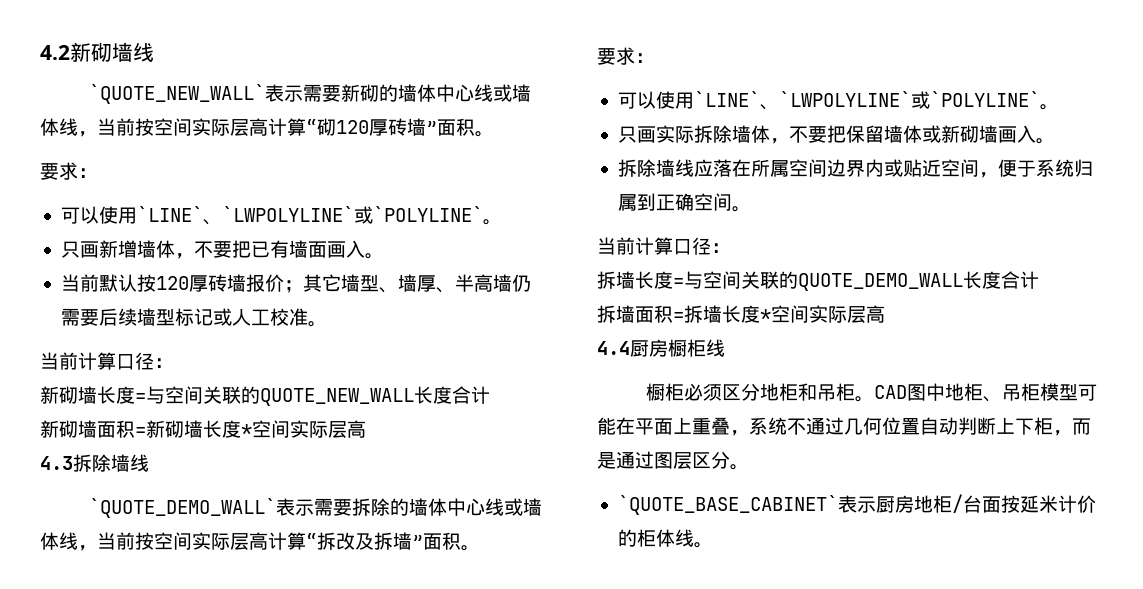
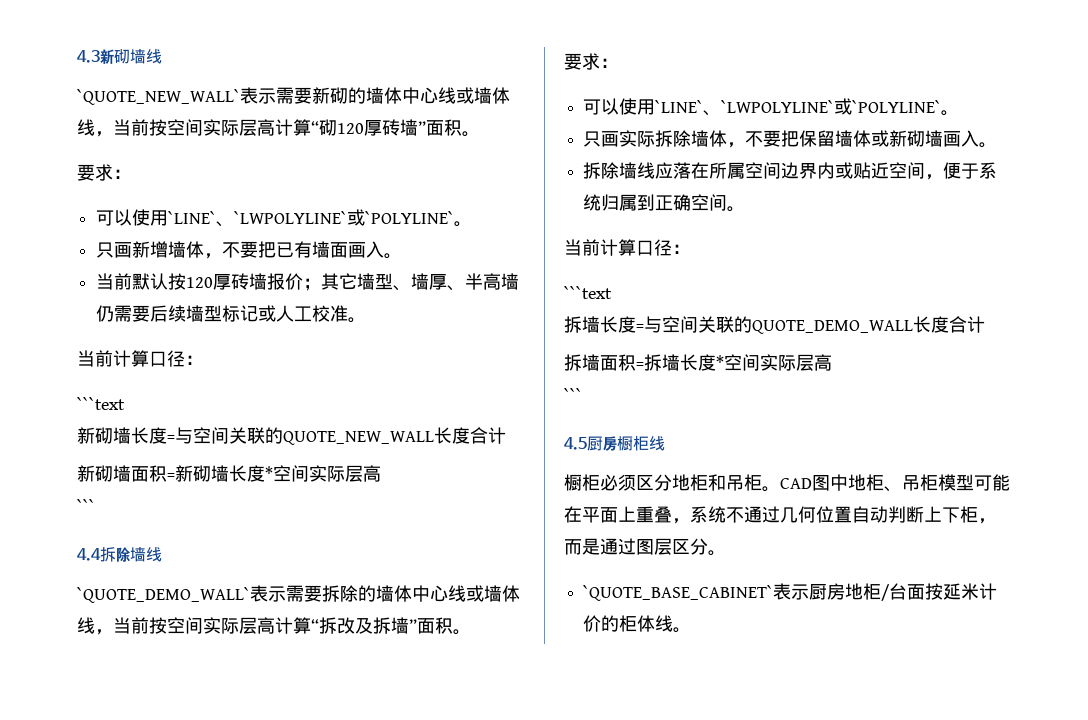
- 4.2新砌墙线
+ 4.3新砌墙线
  当前默认按120厚砖墙报价；其它墙型、墙厚、半高墙仍需要后续墙型标记或人工校准。
  当前计算口径：
+ ```text
  新砌墙面积=新砌墙长度*空间实际层高
- 4.3拆除墙线
+ ```
+ 4.4拆除墙线
  拆除墙线应落在所属空间边界内或贴近空间，便于系统归属到正确空间。
  当前计算口径：
+ ```text
  拆墙面积=拆墙长度*空间实际层高
- 4.4厨房橱柜线
+ ```
+ 4.5厨房橱柜线

